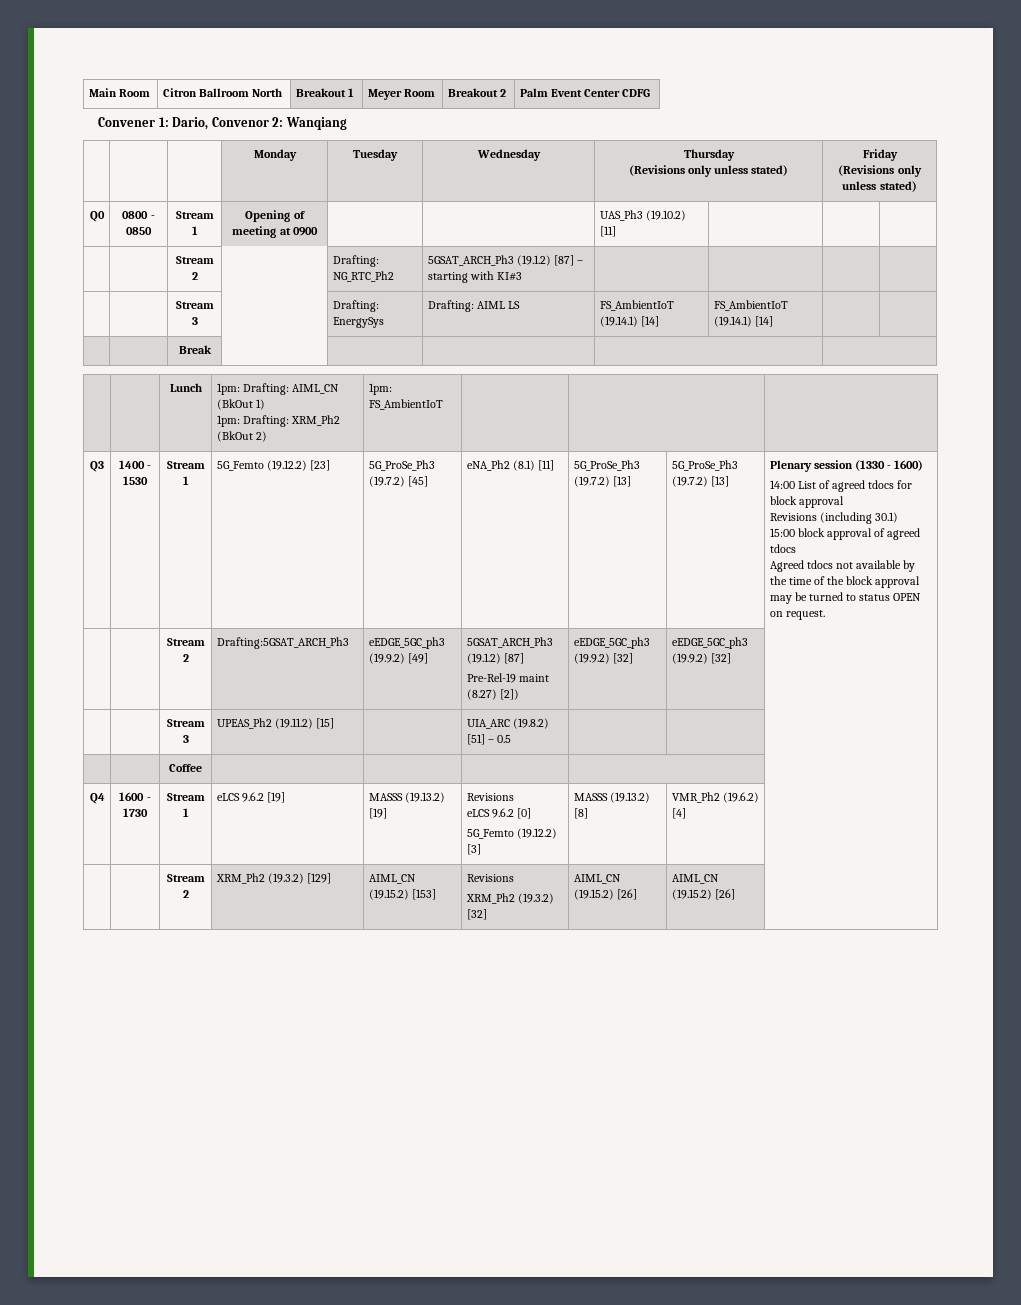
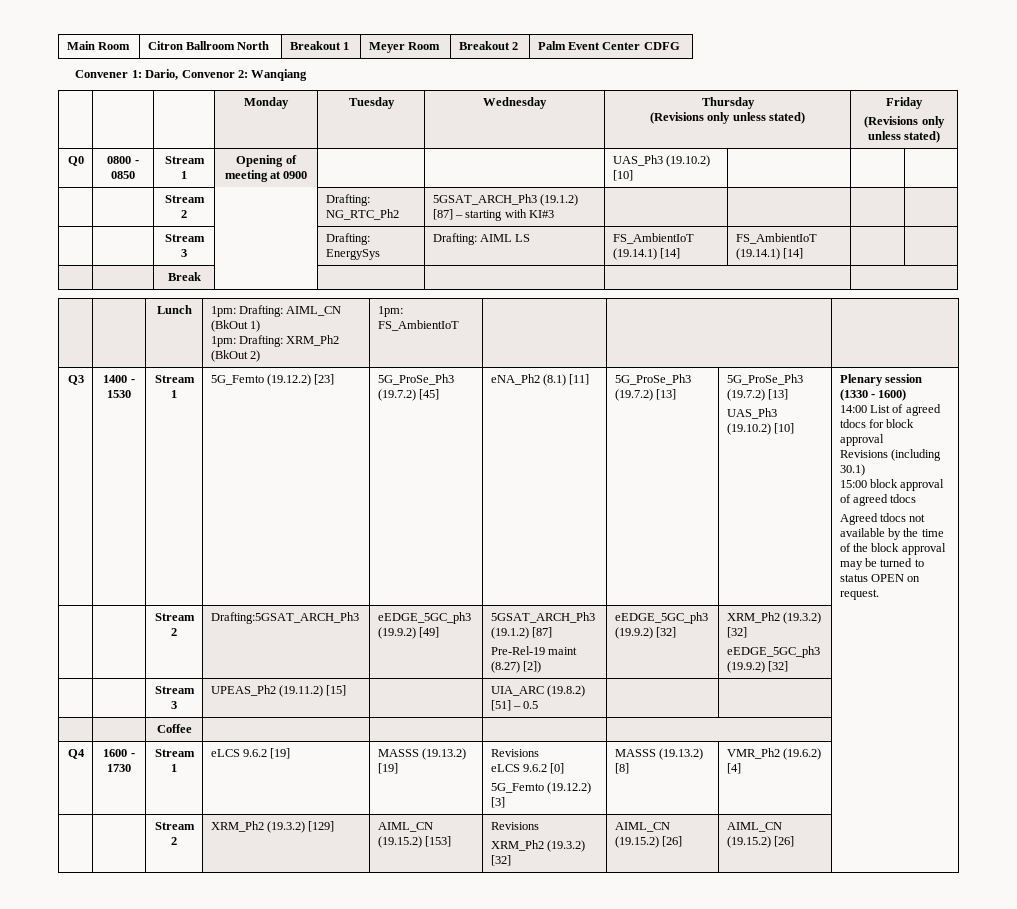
- Q0 | 0800 - 0850 | Stream 1 | Opening of meeting at 0900 | | | UAS_Ph3 (19.10.2) [11] | | |
+ Q0 | 0800 - 0850 | Stream 1 | Opening of meeting at 0900 | | | UAS_Ph3 (19.10.2) [10] | | |
  5G_ProSe_Ph3 (19.7.2) [13] | 5G_ProSe_Ph3 (19.7.2) [13]
+ UAS_Ph3 (19.10.2) [10]
  | | Stream 2 | Drafting:5GSAT_ARCH_Ph3 | eEDGE_5GC_ph3 (19.9.2) [49] | 5GSAT_ARCH_Ph3 (19.1.2) [87]
- Pre-Rel-19 maint (8.27) [2]) | eEDGE_5GC_ph3 (19.9.2) [32] | eEDGE_5GC_ph3 (19.9.2) [32] |
+ Pre-Rel-19 maint (8.27) [2]) | eEDGE_5GC_ph3 (19.9.2) [32] | XRM_Ph2 (19.3.2) [32]
+ eEDGE_5GC_ph3 (19.9.2) [32] |

